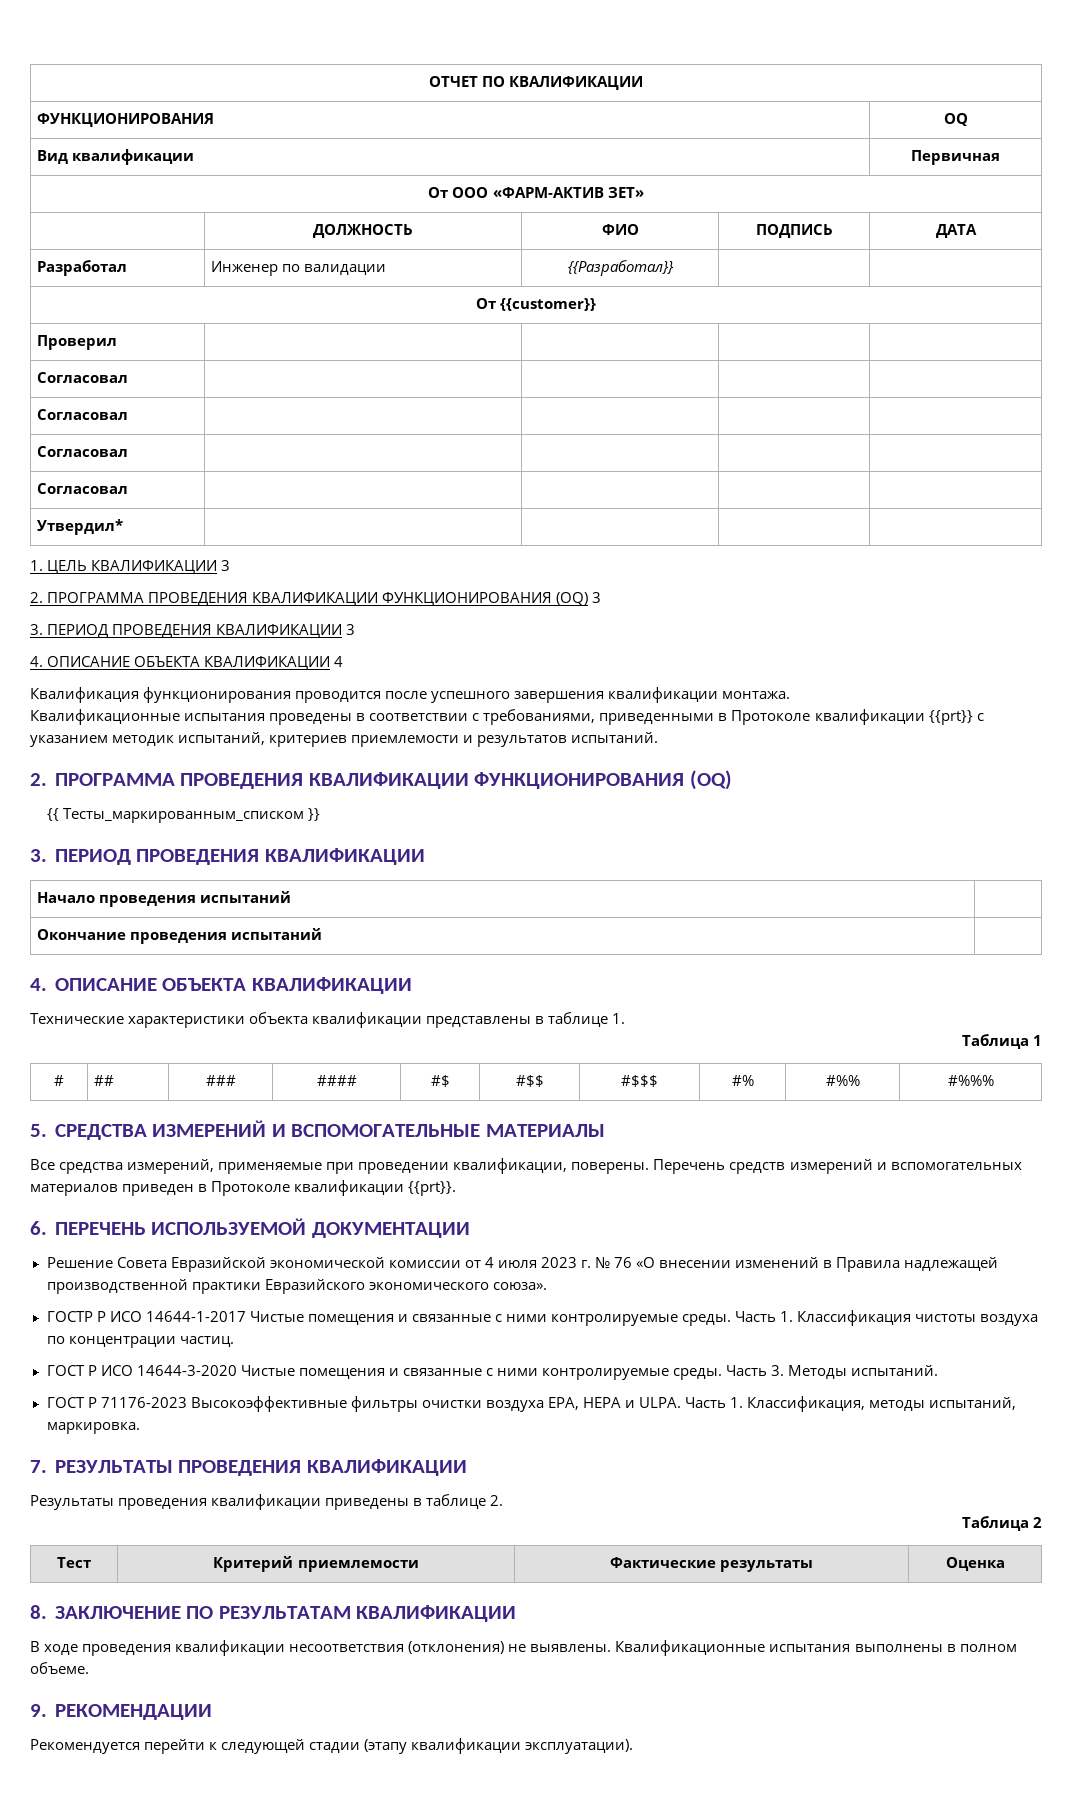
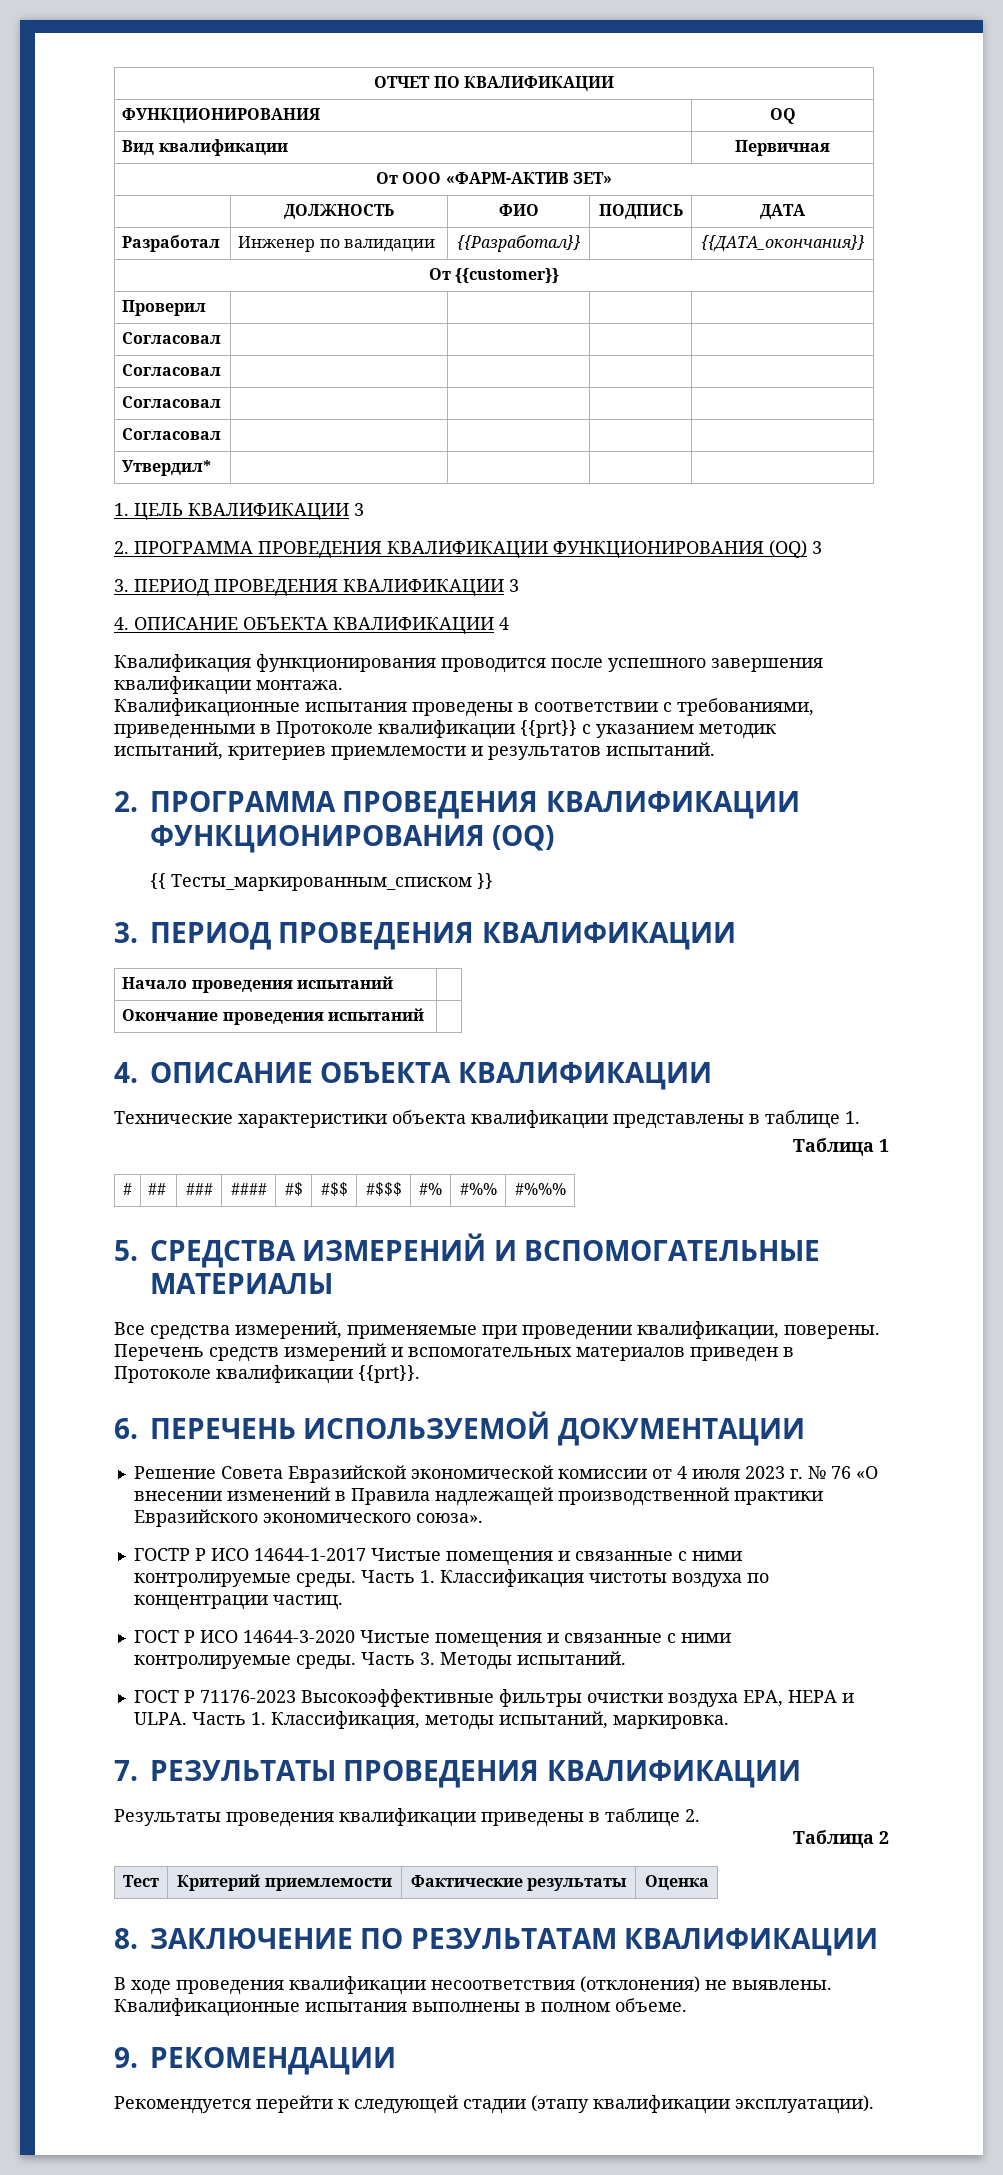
- Разработал | Инженер по валидации | {{Разработал}} | |
+ Разработал | Инженер по валидации | {{Разработал}} | | {{ДАТА_окончания}}

